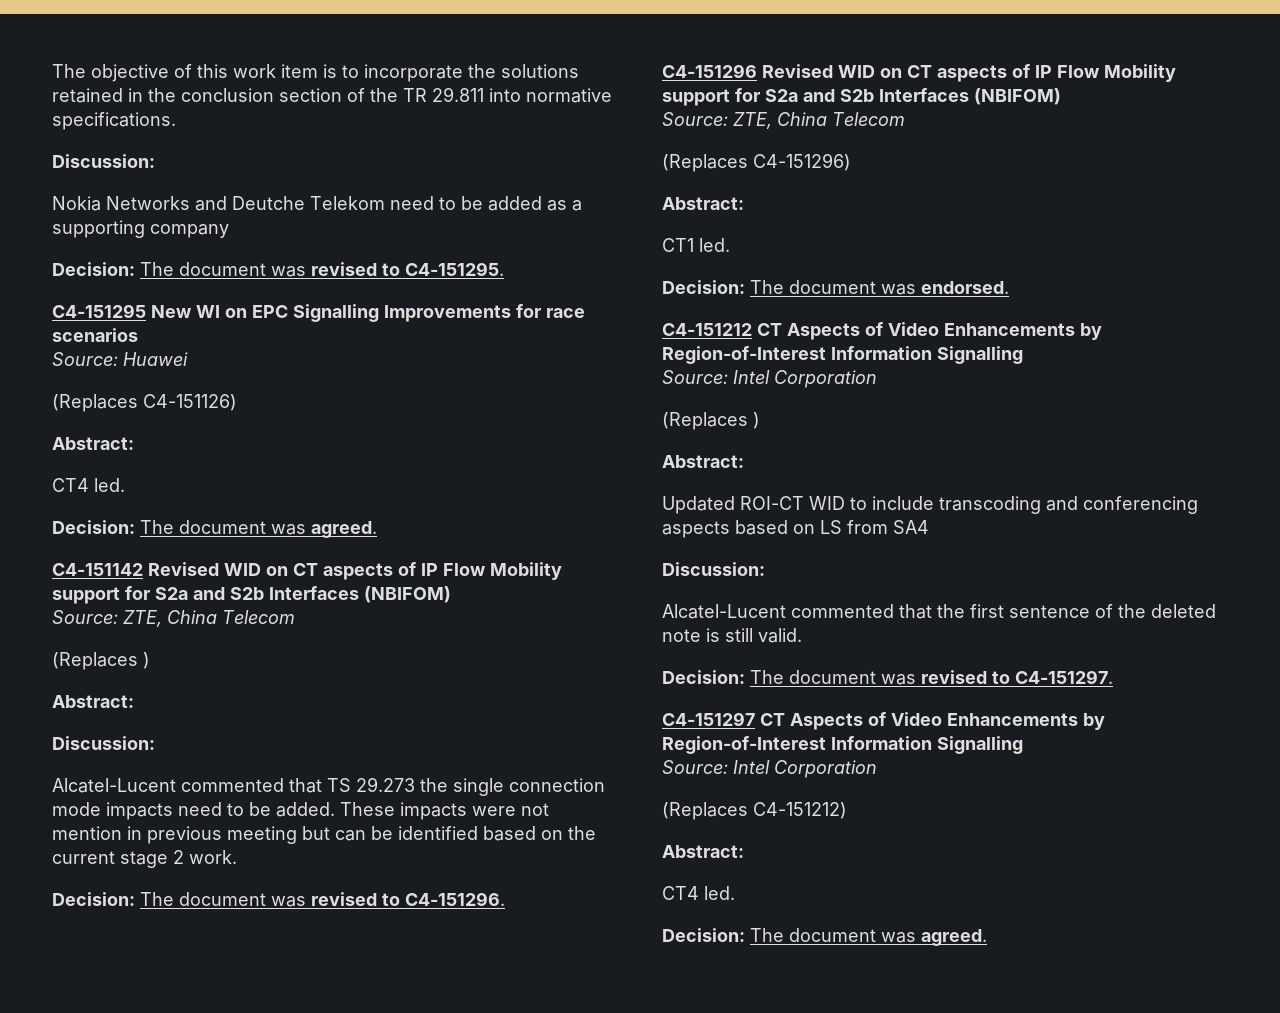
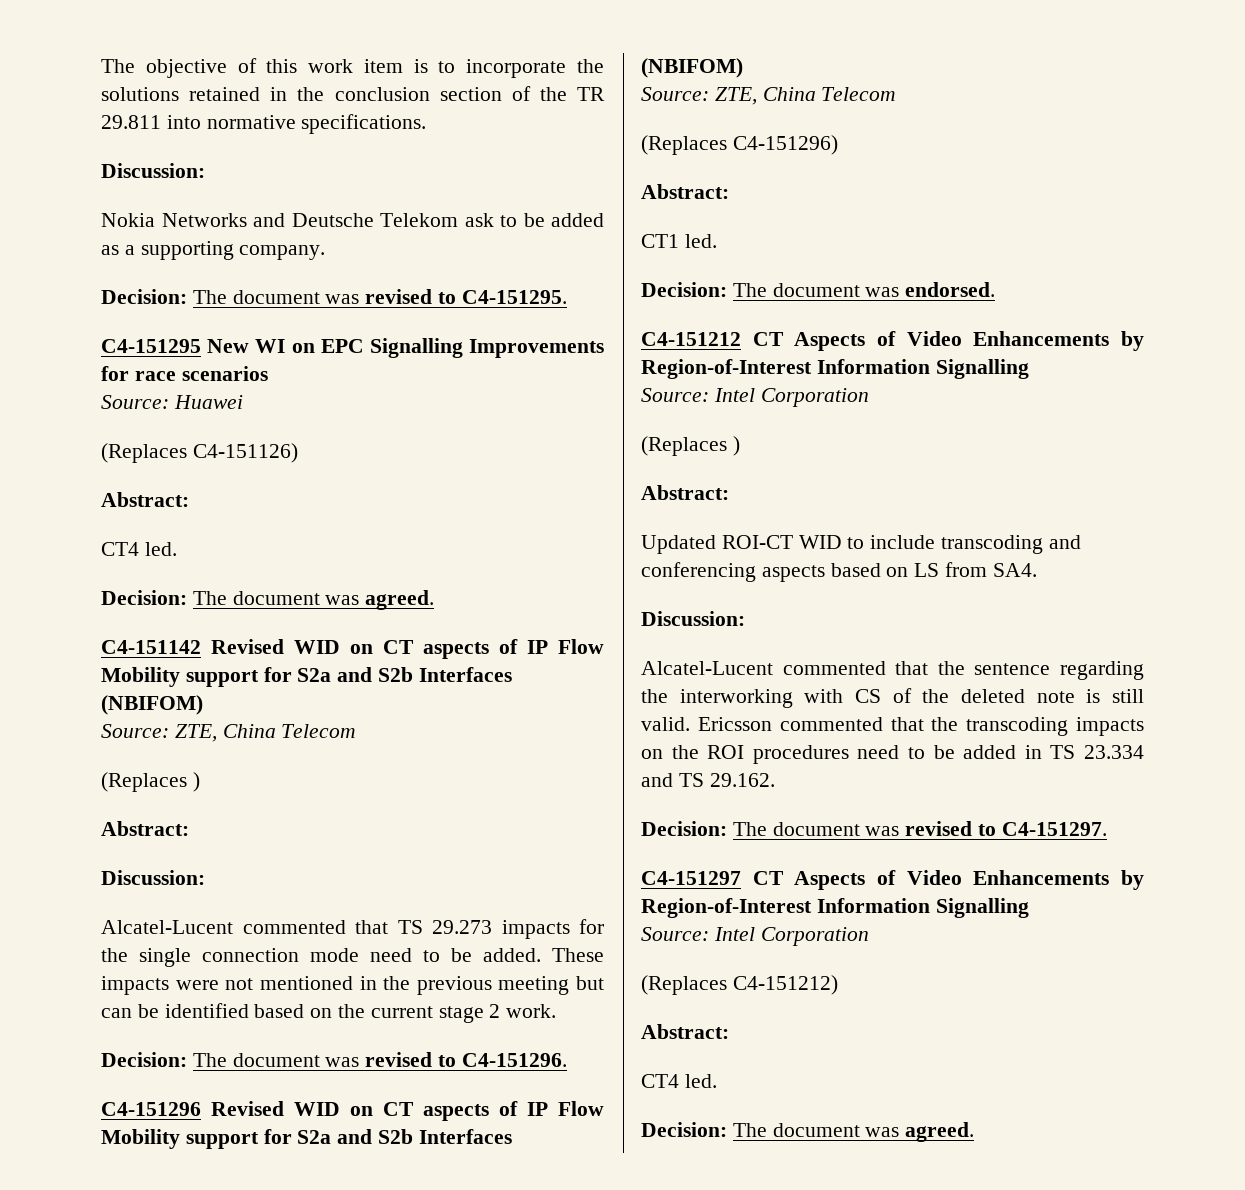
- Nokia Networks and Deutche Telekom need to be added as a supporting company
+ Nokia Networks and Deutsche Telekom ask to be added as a supporting company.
- Alcatel-Lucent commented that TS 29.273 the single connection mode impacts need to be added.
+ Alcatel-Lucent commented that TS 29.273 impacts for the single connection mode need to be added.
- These impacts were not mention in previous meeting but can be identified based on the current stage 2 work.
+ These impacts were not mentioned in the previous meeting but can be identified based on the current stage 2 work.
- Updated ROI-CT WID to include transcoding and conferencing aspects based on LS from SA4
+ Updated ROI-CT WID to include transcoding and conferencing aspects based on LS from SA4.
- Alcatel-Lucent commented that the first sentence of the deleted note is still valid.
+ Alcatel-Lucent commented that the sentence regarding the interworking with CS of the deleted note is still valid. Ericsson commented that the transcoding impacts on the ROI procedures need to be added in TS 23.334 and TS 29.162.

